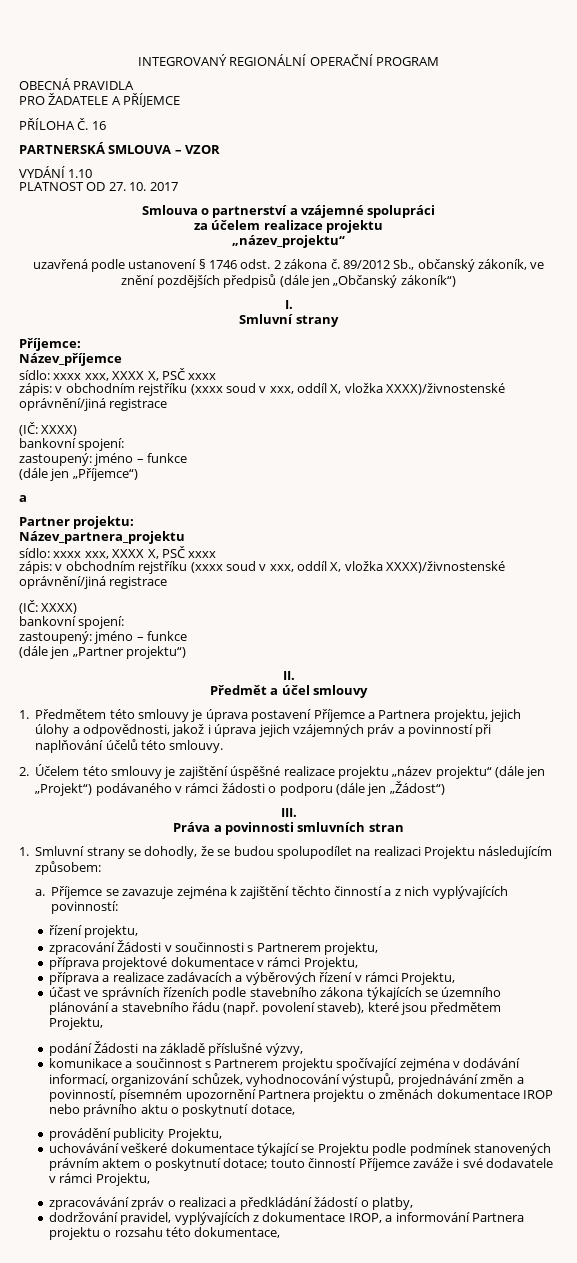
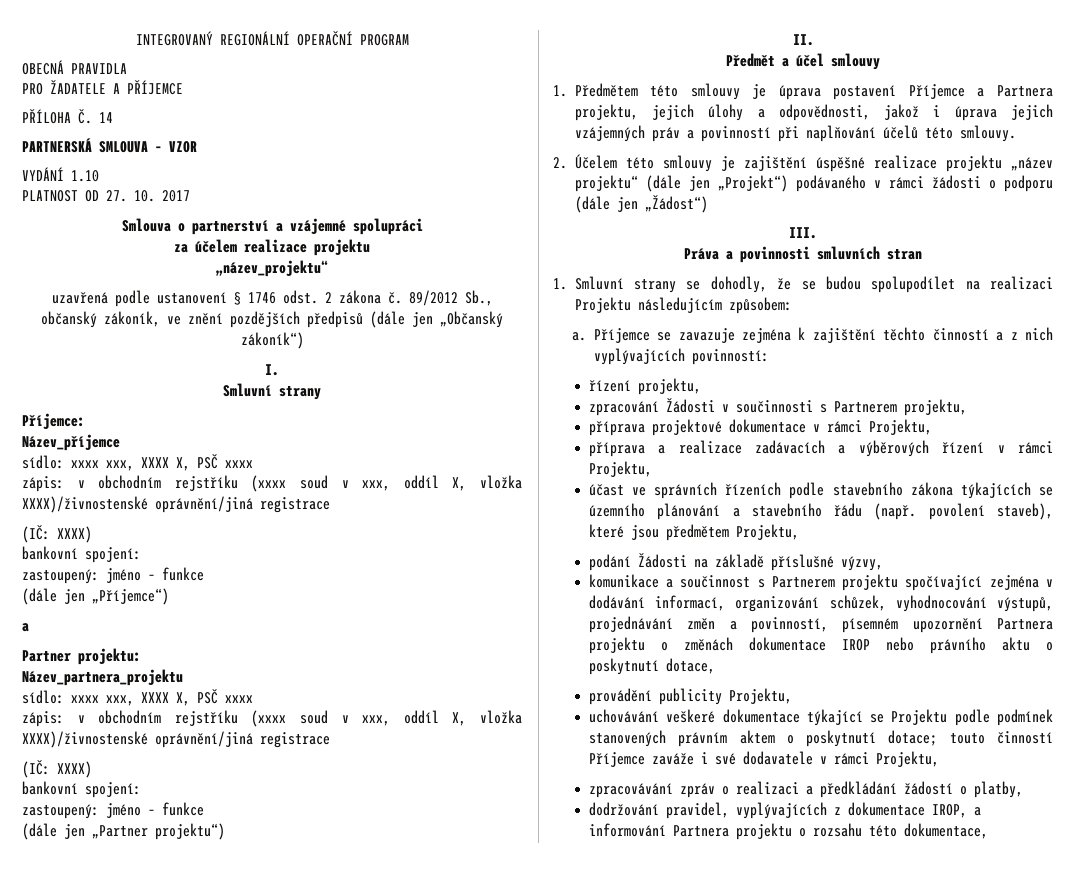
- PŘÍLOHA Č. 16
+ PŘÍLOHA Č. 14

